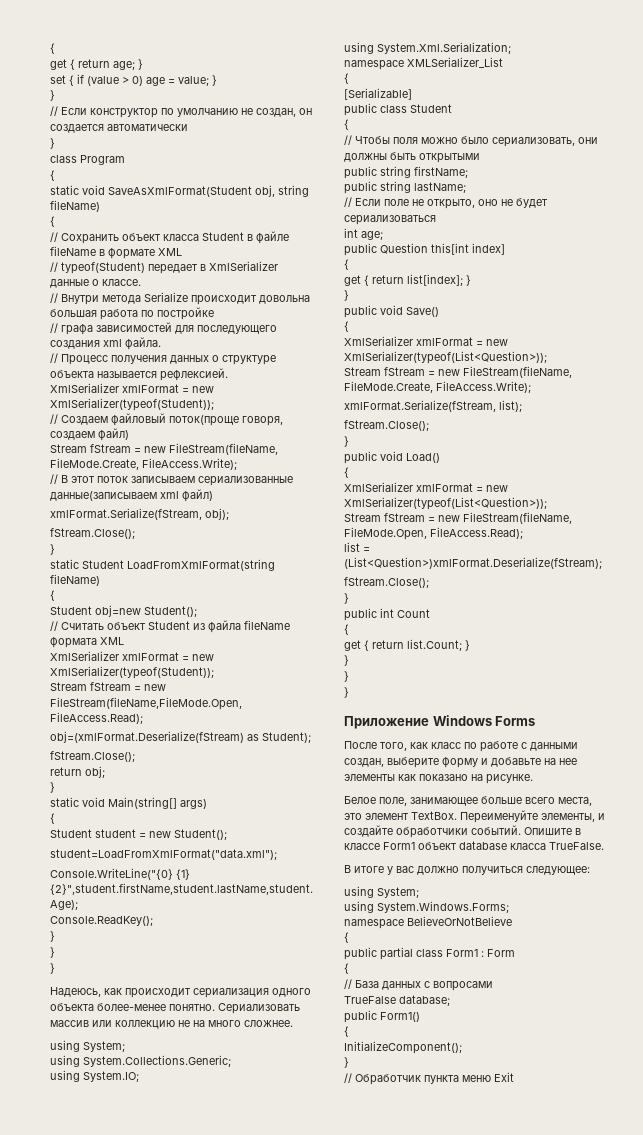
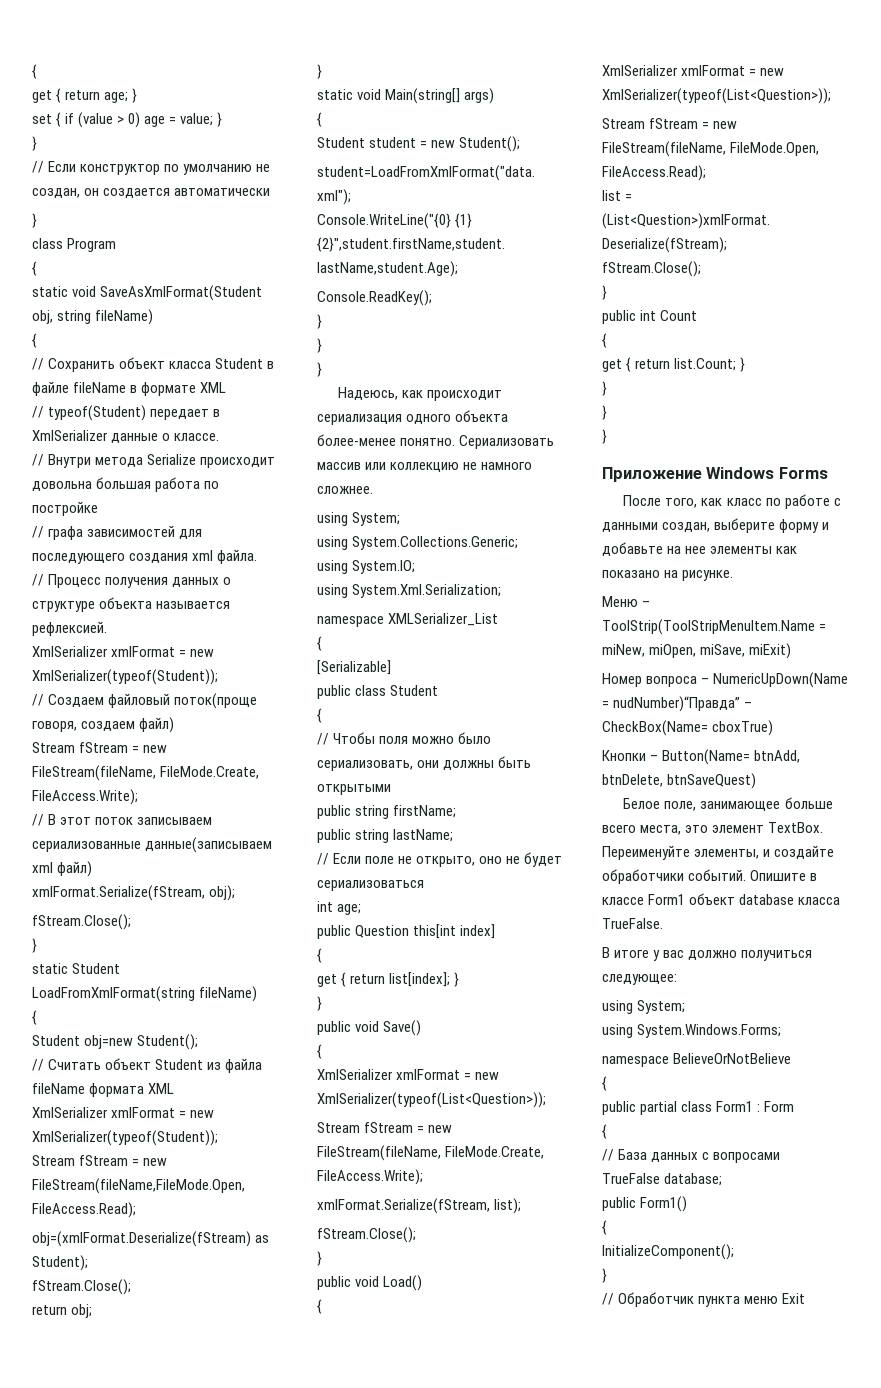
- Сериализовать массив или коллекцию не на много сложнее.
+ Сериализовать массив или коллекцию не намного сложнее.
+ Меню – ToolStrip(ToolStripMenuItem.Name = miNew, miOpen, miSave, miExit)
+ Номер вопроса – NumericUpDown(Name = nudNumber)“Правда” – CheckBox(Name= cboxTrue)
+ Кнопки – Button(Name= btnAdd, btnDelete, btnSaveQuest)

